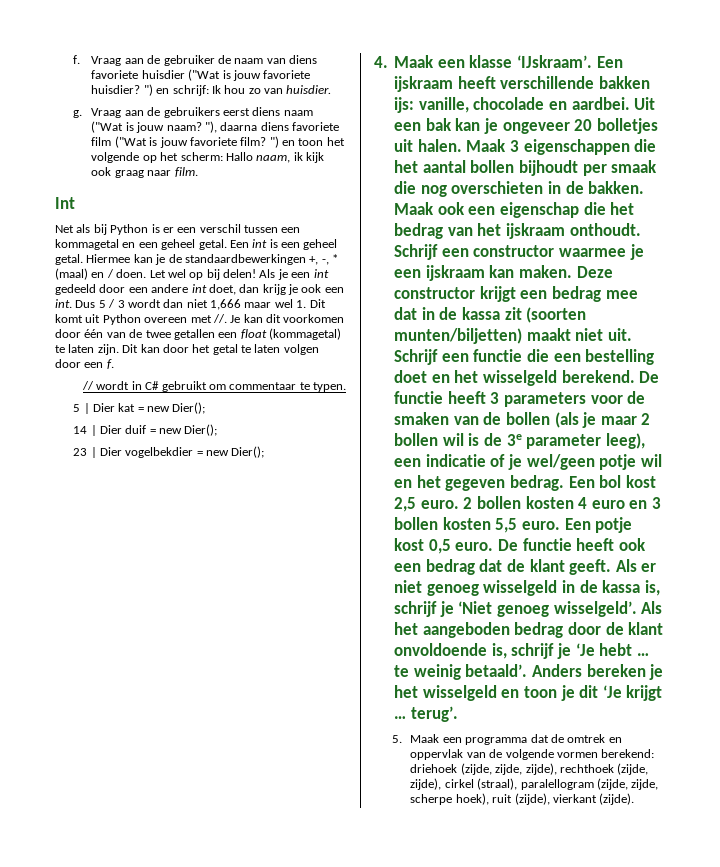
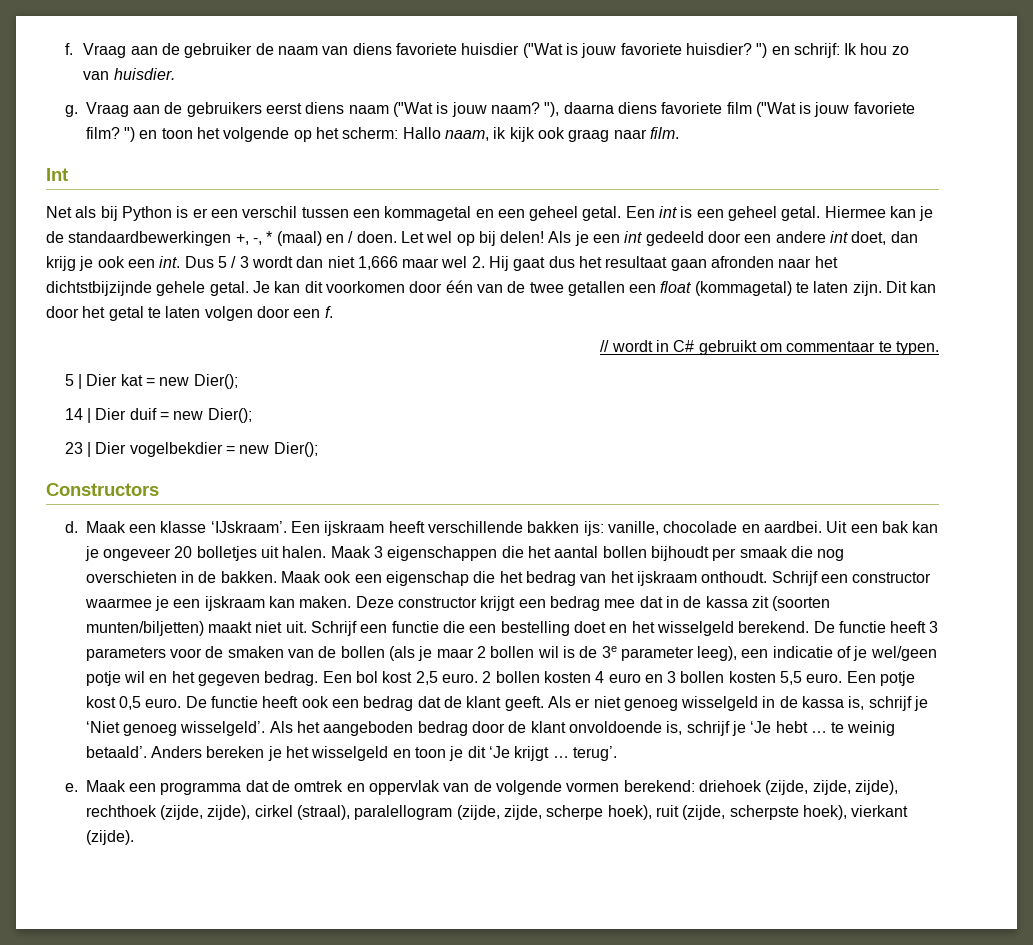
- Dus 5 / 3 wordt dan niet 1,666 maar wel 1. Dit komt uit Python overeen met //.
+ Dus 5 / 3 wordt dan niet 1,666 maar wel 2. Hij gaat dus het resultaat gaan afronden naar het dichtstbijzijnde gehele getal.
- 4. Maak een klasse ‘IJskraam’.
+ Constructors
+ d. Maak een klasse ‘IJskraam’.
- 5. Maak een programma dat de omtrek en oppervlak van de volgende vormen berekend: driehoek (zijde, zijde, zijde), rechthoek (zijde, zijde), cirkel (straal), paralellogram (zijde, zijde, scherpe hoek), ruit (zijde), vierkant (zijde).
+ e. Maak een programma dat de omtrek en oppervlak van de volgende vormen berekend: driehoek (zijde, zijde, zijde), rechthoek (zijde, zijde), cirkel (straal), paralellogram (zijde, zijde, scherpe hoek), ruit (zijde, scherpste hoek), vierkant (zijde).

